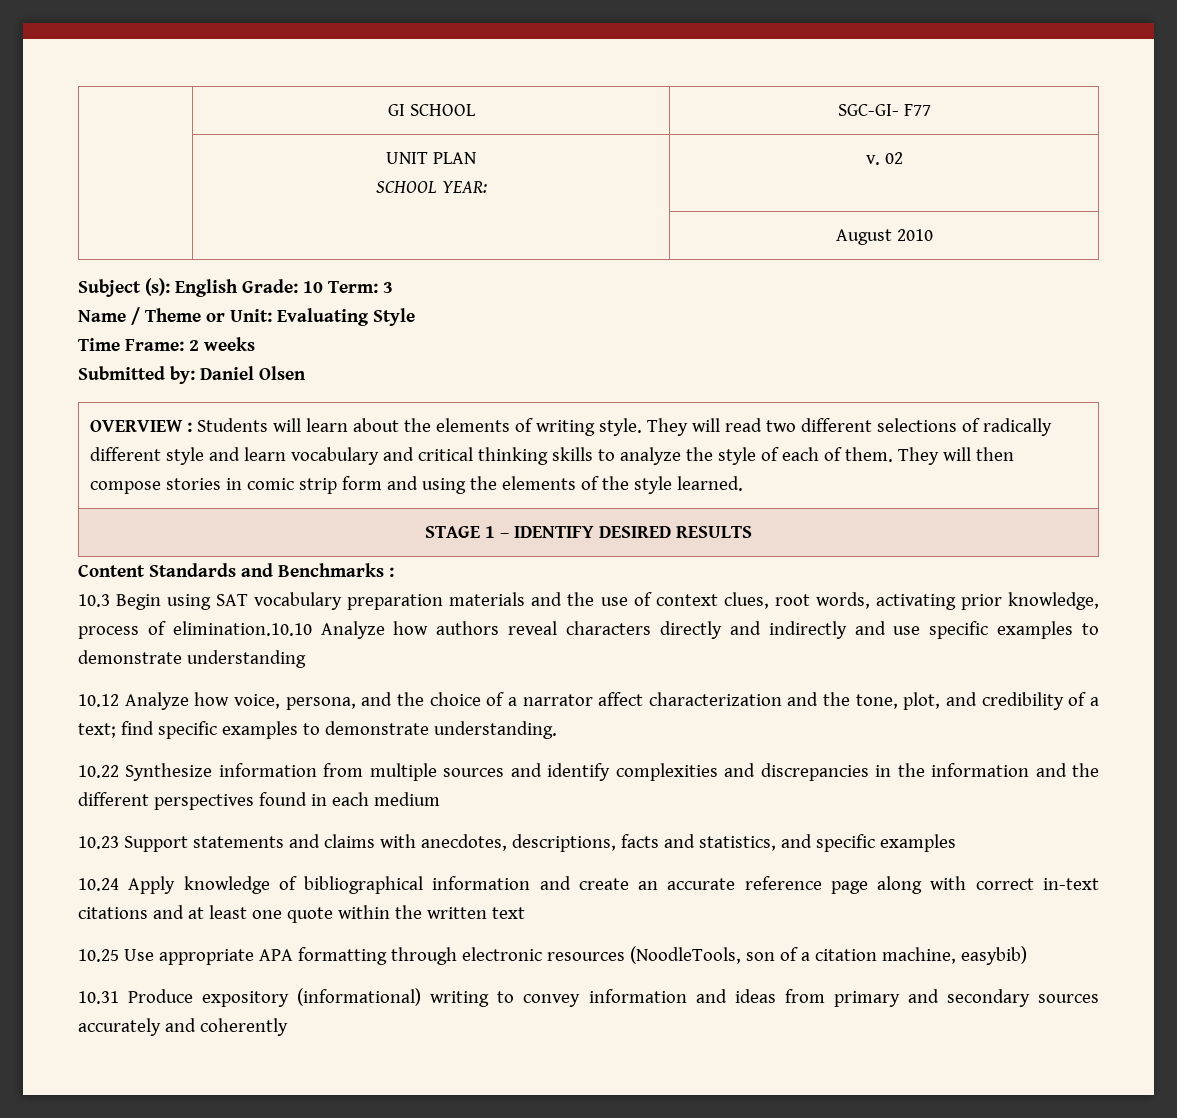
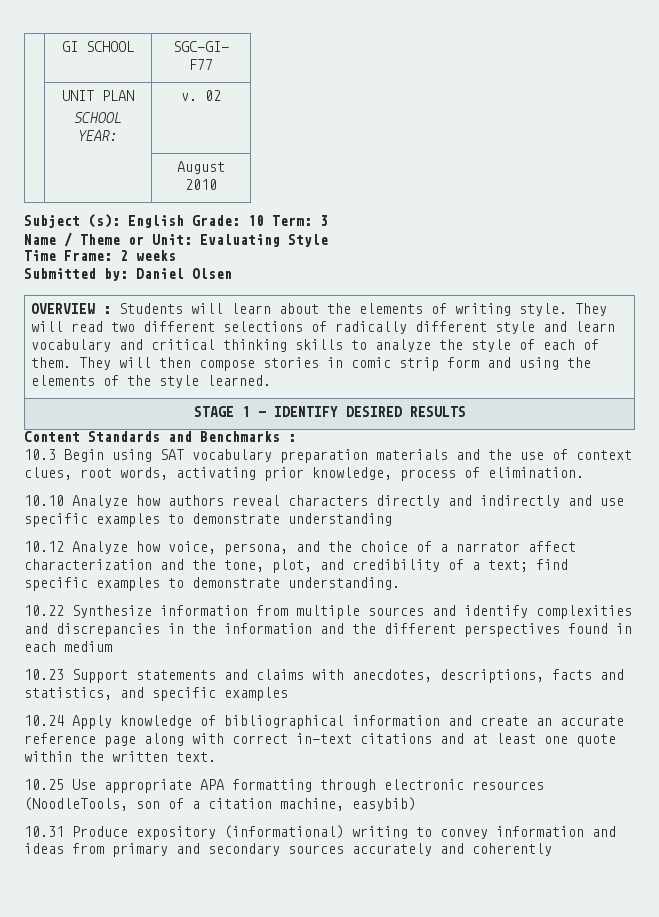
- 10.3 Begin using SAT vocabulary preparation materials and the use of context clues, root words, activating prior knowledge, process of elimination.10.10 Analyze how authors reveal characters directly and indirectly and use specific examples to demonstrate understanding
+ 10.3 Begin using SAT vocabulary preparation materials and the use of context clues, root words, activating prior knowledge, process of elimination.
+ 10.10 Analyze how authors reveal characters directly and indirectly and use specific examples to demonstrate understanding
- 10.24 Apply knowledge of bibliographical information and create an accurate reference page along with correct in-text citations and at least one quote within the written text
+ 10.24 Apply knowledge of bibliographical information and create an accurate reference page along with correct in-text citations and at least one quote within the written text.

